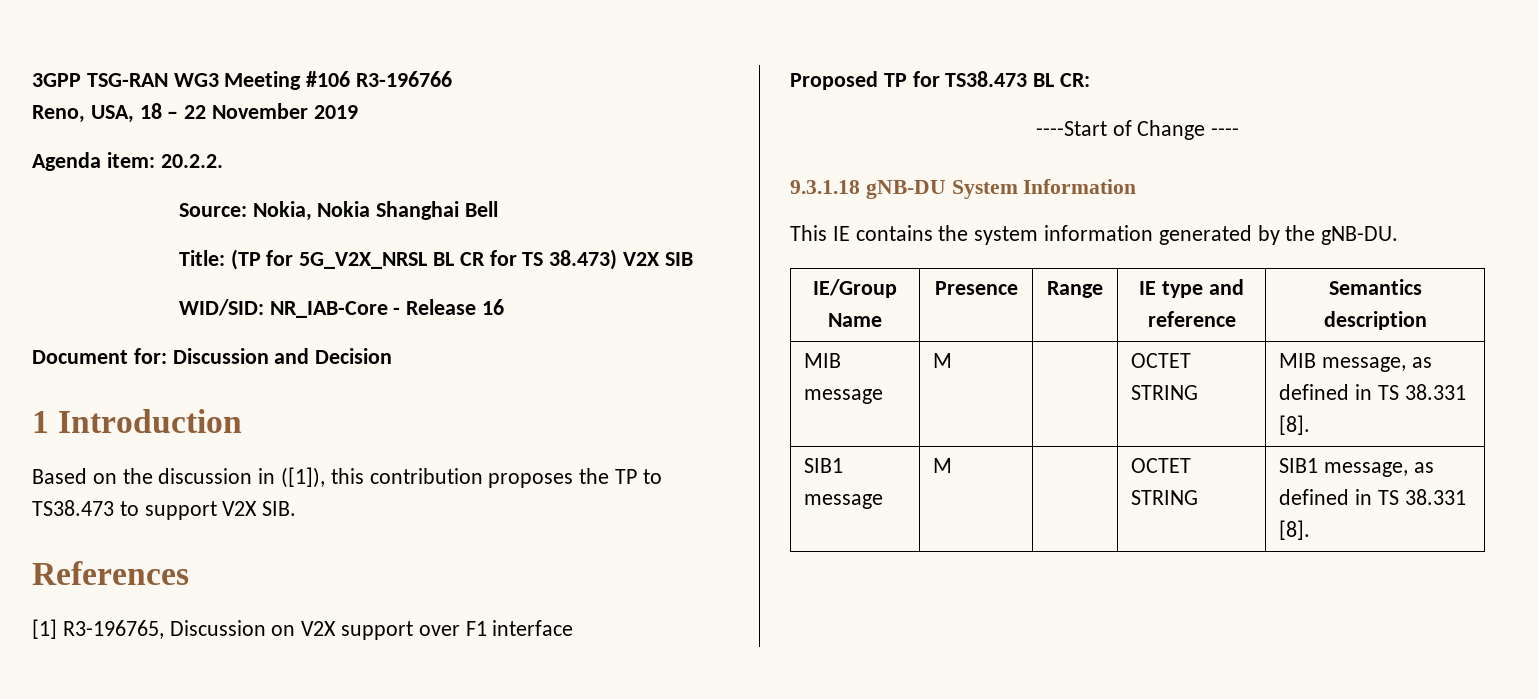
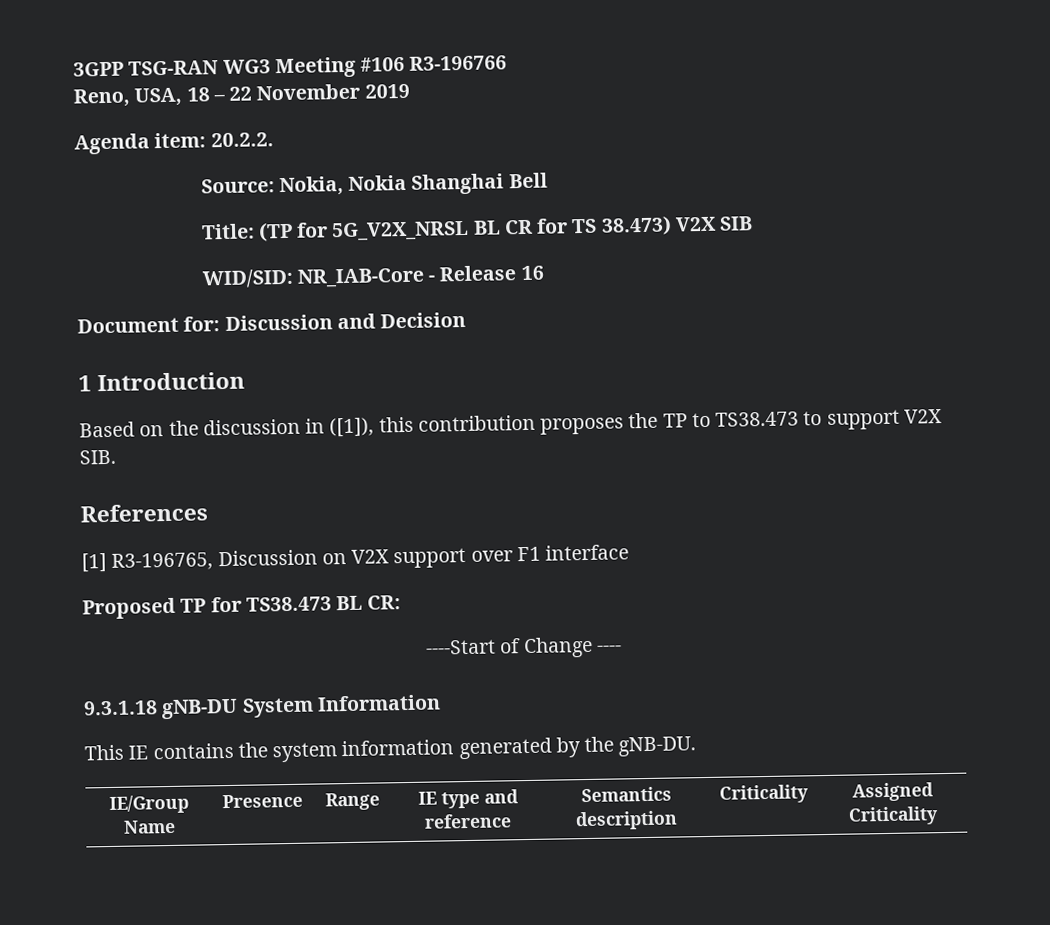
- IE/Group Name | Presence | Range | IE type and reference | Semantics description
- MIB message | M | | OCTET STRING | MIB message, as defined in TS 38.331 [8].
- SIB1 message | M | | OCTET STRING | SIB1 message, as defined in TS 38.331 [8].
+ IE/Group Name | Presence | Range | IE type and reference | Semantics description | Criticality | Assigned Criticality

